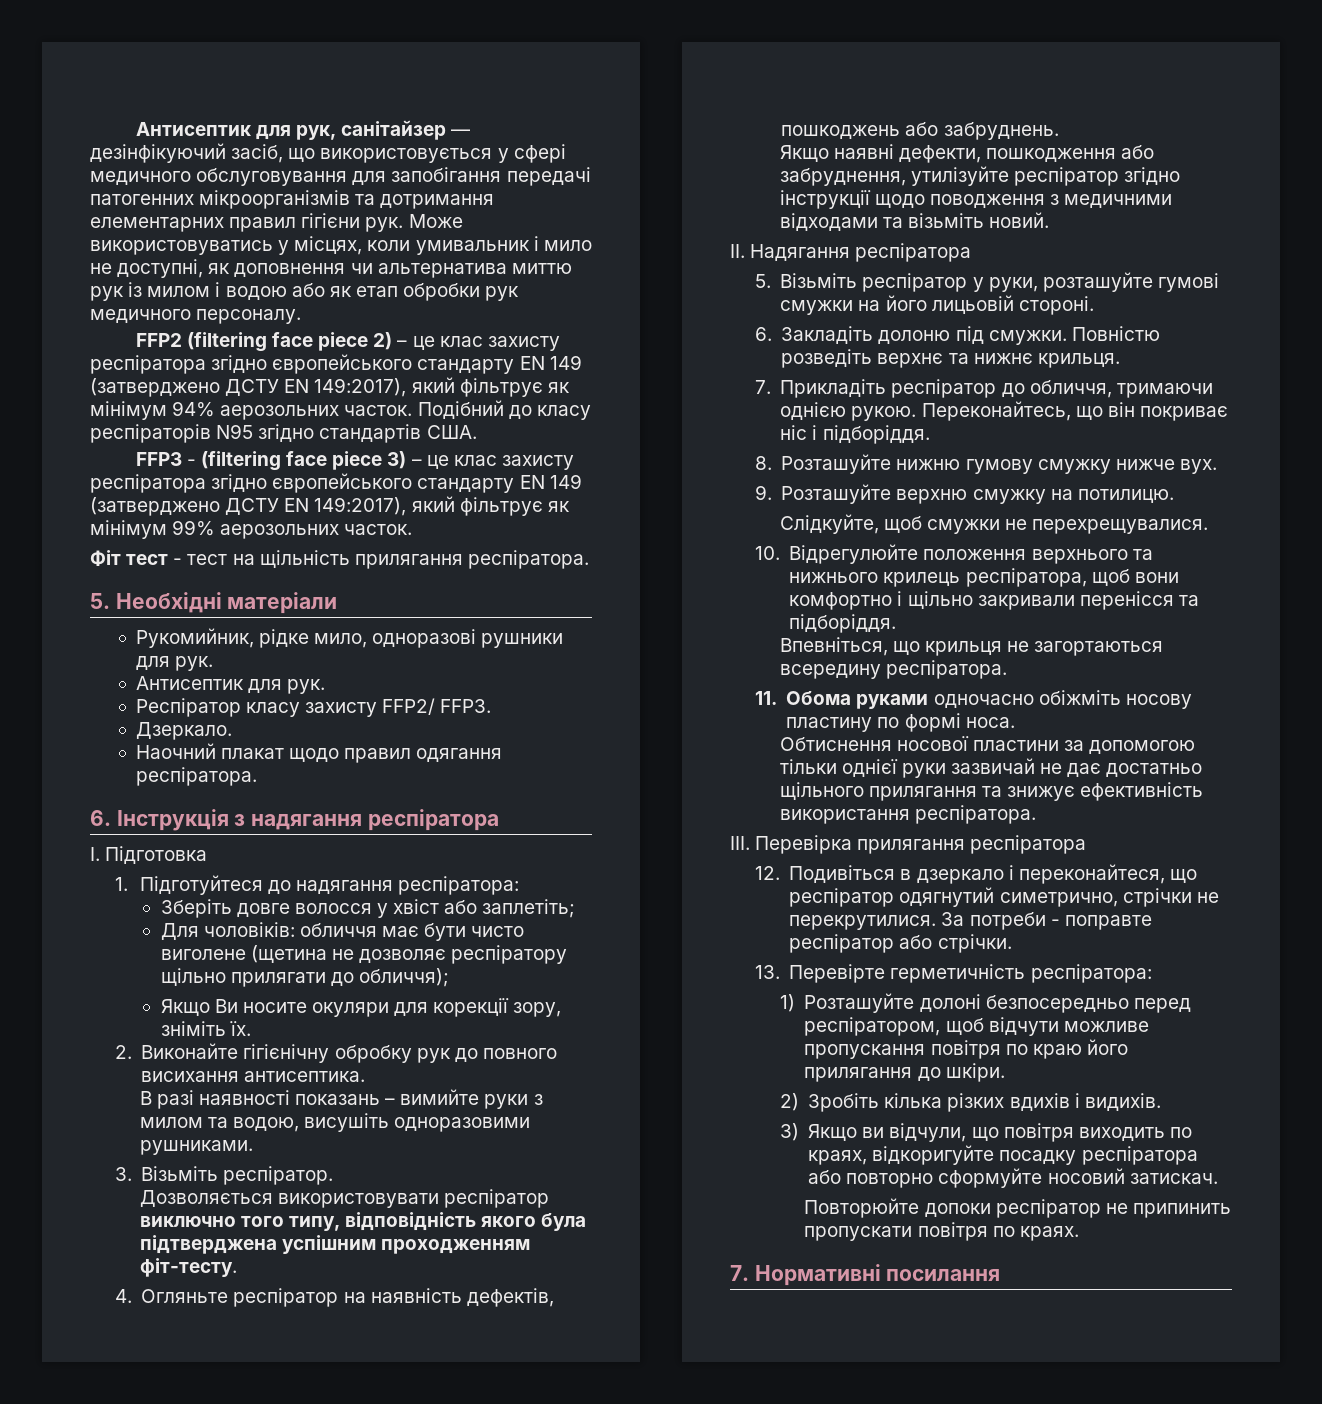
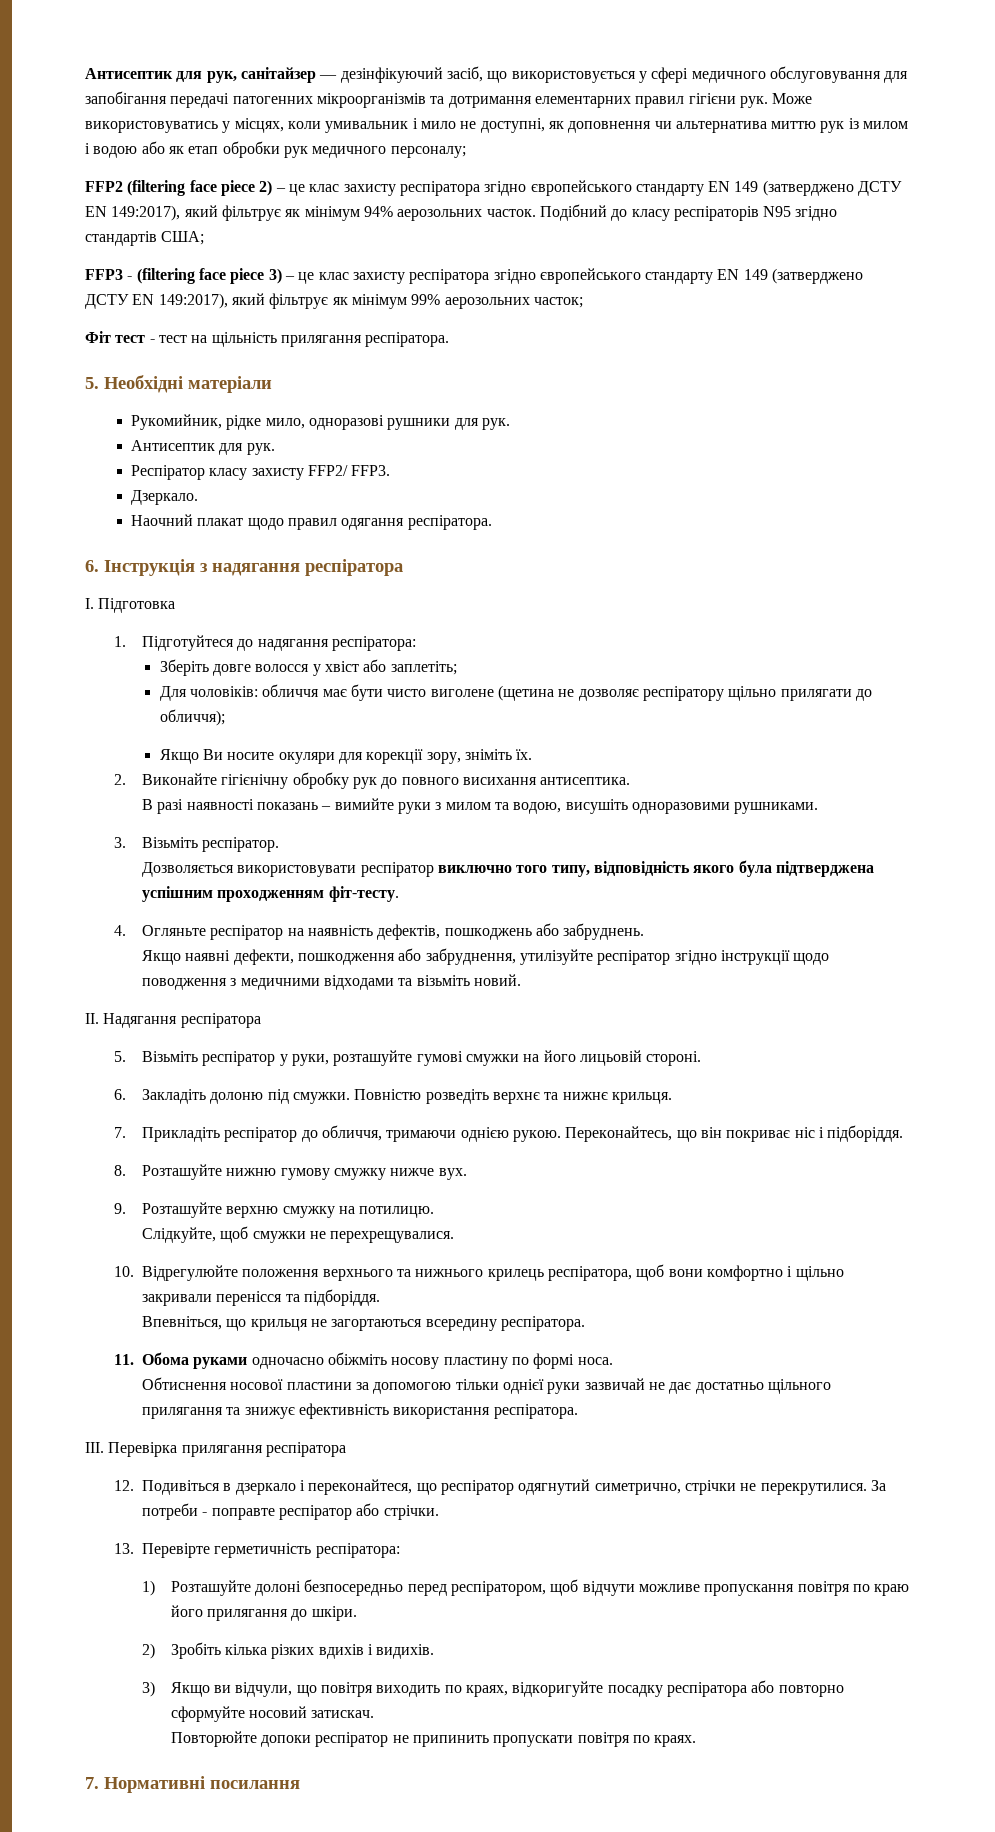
- Може використовуватись у місцях, коли умивальник і мило не доступні, як доповнення чи альтернатива миттю рук із милом і водою або як етап обробки рук медичного персоналу.
+ Може використовуватись у місцях, коли умивальник і мило не доступні, як доповнення чи альтернатива миттю рук із милом і водою або як етап обробки рук медичного персоналу;
- Подібний до класу респіраторів N95 згідно стандартів США.
+ Подібний до класу респіраторів N95 згідно стандартів США;
- FFP3 - (filtering face piece 3) – це клас захисту респіратора згідно європейського стандарту EN 149 (затверджено ДСТУ EN 149:2017), який фільтрує як мінімум 99% аерозольних часток.
+ FFP3 - (filtering face piece 3) – це клас захисту респіратора згідно європейського стандарту EN 149 (затверджено ДСТУ EN 149:2017), який фільтрує як мінімум 99% аерозольних часток;

